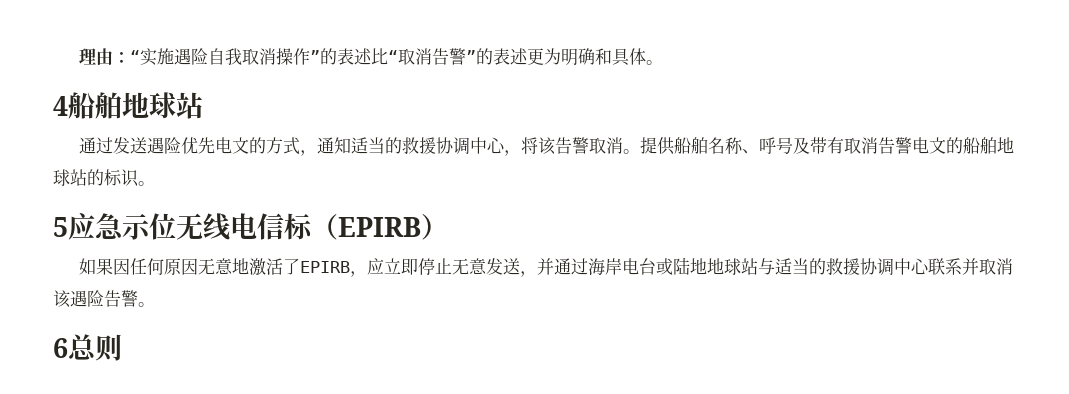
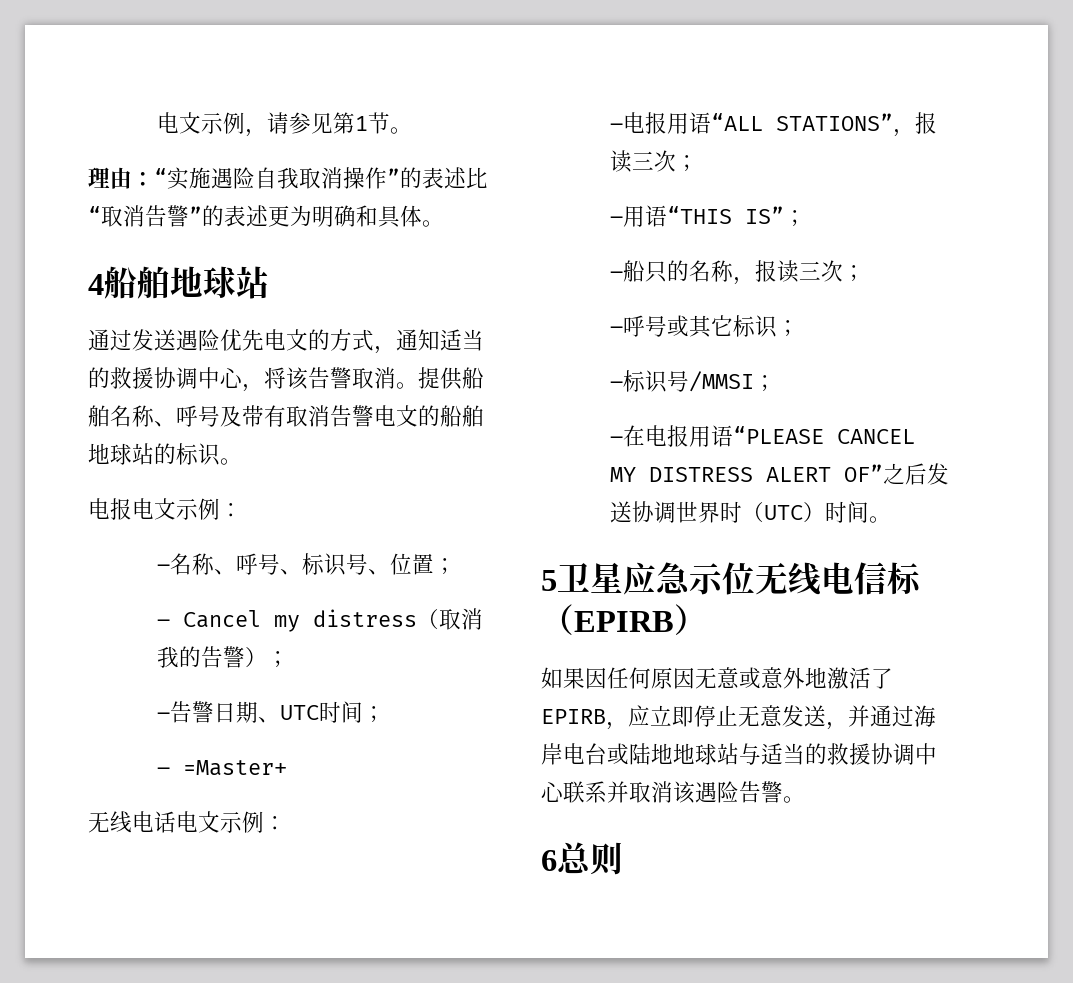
+ 电文示例，请参见第1节。
+ 电报电文示例：
+ –名称、呼号、标识号、位置；
+ – Cancel my distress（取消我的告警）；
+ –告警日期、UTC时间；
+ – =Master+
+ 无线电话电文示例：
+ –电报用语“ALL STATIONS”，报读三次；
+ –用语“THIS IS”；
+ –船只的名称，报读三次；
+ –呼号或其它标识；
+ –标识号/MMSI；
+ –在电报用语“PLEASE CANCEL MY DISTRESS ALERT OF”之后发送协调世界时（UTC）时间。
- 5应急示位无线电信标（EPIRB）
+ 5卫星应急示位无线电信标（EPIRB）
- 如果因任何原因无意地激活了EPIRB，应立即停止无意发送，并通过海岸电台或陆地地球站与适当的救援协调中心联系并取消该遇险告警。
+ 如果因任何原因无意或意外地激活了EPIRB，应立即停止无意发送，并通过海岸电台或陆地地球站与适当的救援协调中心联系并取消该遇险告警。

